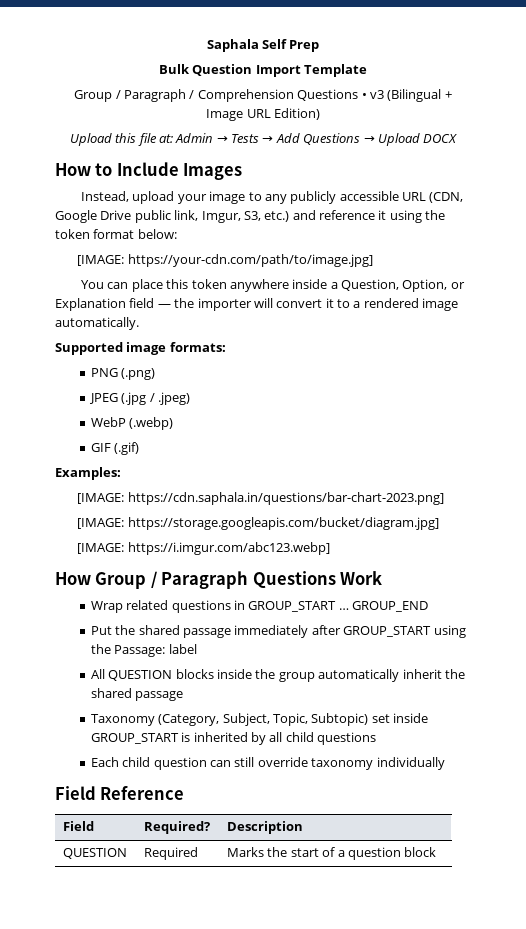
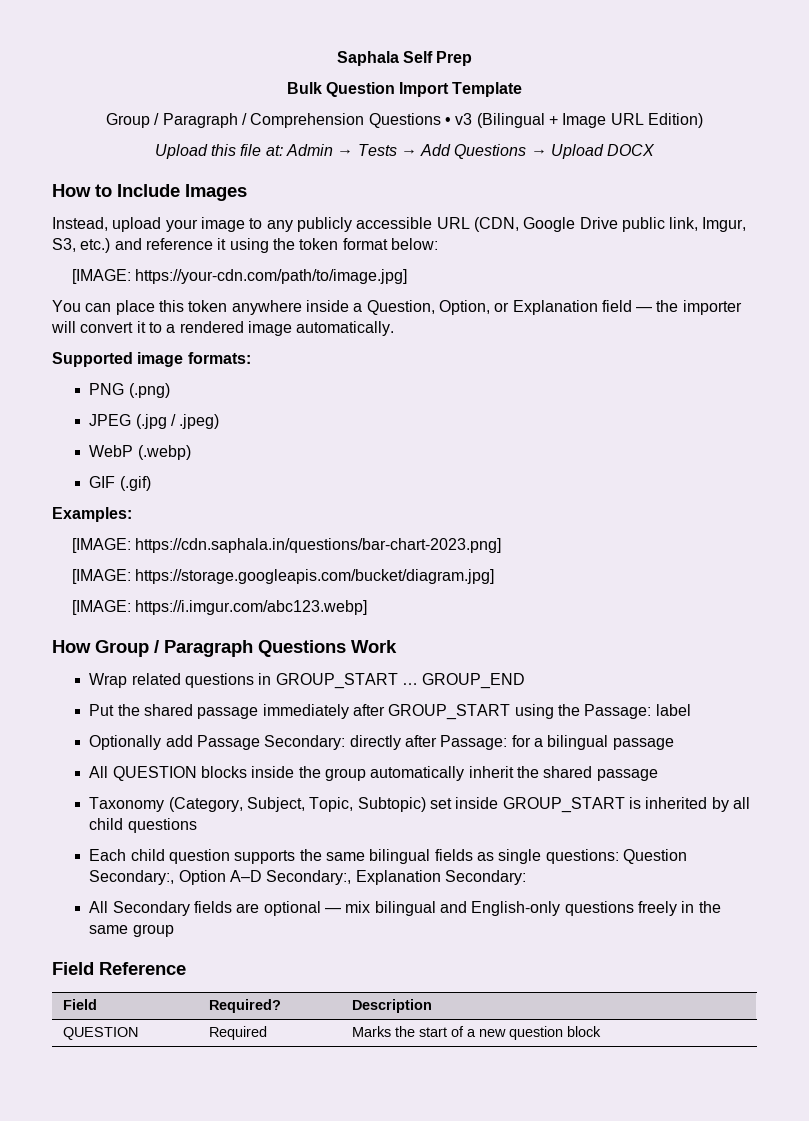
+ Optionally add Passage Secondary: directly after Passage: for a bilingual passage
- Each child question can still override taxonomy individually
+ Each child question supports the same bilingual fields as single questions: Question Secondary:, Option A–D Secondary:, Explanation Secondary:
+ All Secondary fields are optional — mix bilingual and English-only questions freely in the same group
- QUESTION | Required | Marks the start of a question block
+ QUESTION | Required | Marks the start of a new question block

